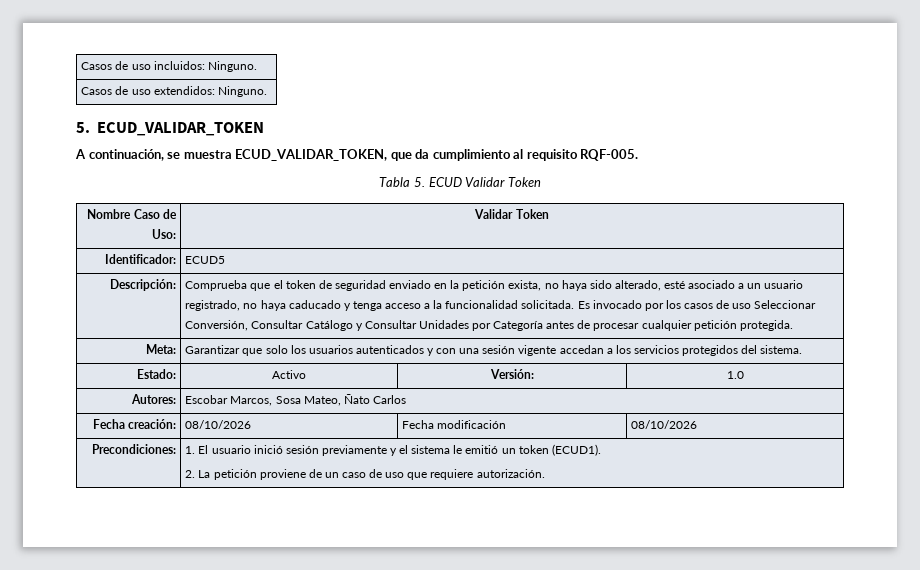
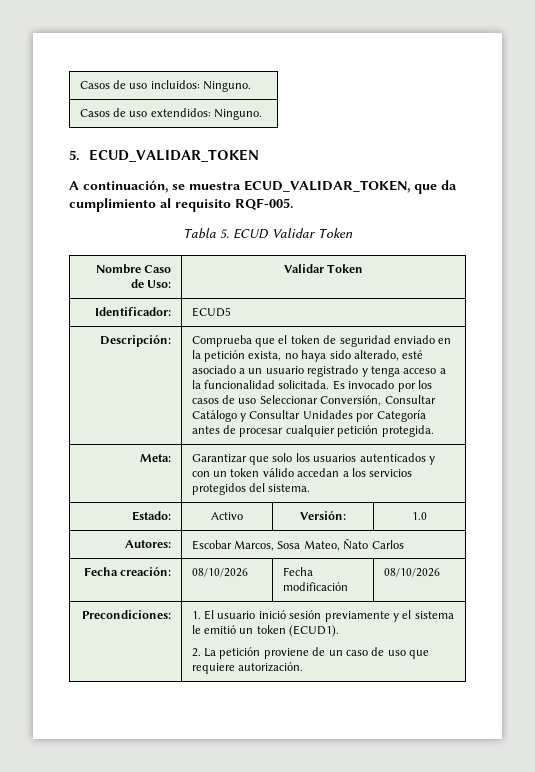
- Comprueba que el token de seguridad enviado en la petición exista, no haya sido alterado, esté asociado a un usuario registrado, no haya caducado y tenga acceso a la funcionalidad solicitada.
+ Comprueba que el token de seguridad enviado en la petición exista, no haya sido alterado, esté asociado a un usuario registrado y tenga acceso a la funcionalidad solicitada.
- Meta: | Garantizar que solo los usuarios autenticados y con una sesión vigente accedan a los servicios protegidos del sistema.
+ Meta: | Garantizar que solo los usuarios autenticados y con un token válido accedan a los servicios protegidos del sistema.

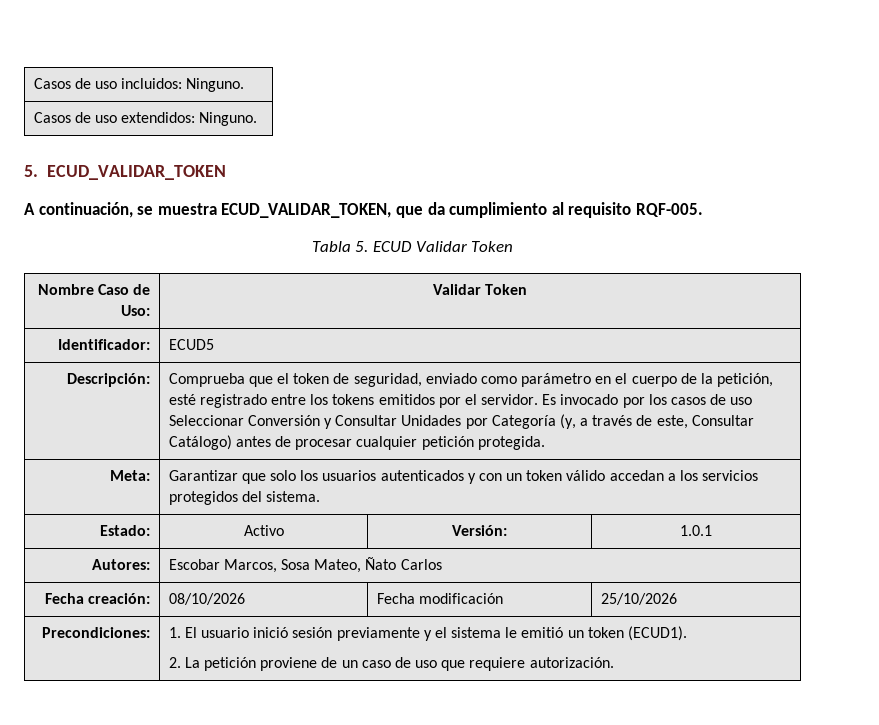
- Comprueba que el token de seguridad enviado en la petición exista, no haya sido alterado, esté asociado a un usuario registrado y tenga acceso a la funcionalidad solicitada.
+ Comprueba que el token de seguridad, enviado como parámetro en el cuerpo de la petición, esté registrado entre los tokens emitidos por el servidor.
- Es invocado por los casos de uso Seleccionar Conversión, Consultar Catálogo y Consultar Unidades por Categoría antes de procesar cualquier petición protegida.
+ Es invocado por los casos de uso Seleccionar Conversión y Consultar Unidades por Categoría (y, a través de este, Consultar Catálogo) antes de procesar cualquier petición protegida.
- Estado: | Activo | Versión: | 1.0
+ Estado: | Activo | Versión: | 1.0.1
- Fecha creación: | 08/10/2026 | Fecha modificación | 08/10/2026
+ Fecha creación: | 08/10/2026 | Fecha modificación | 25/10/2026

